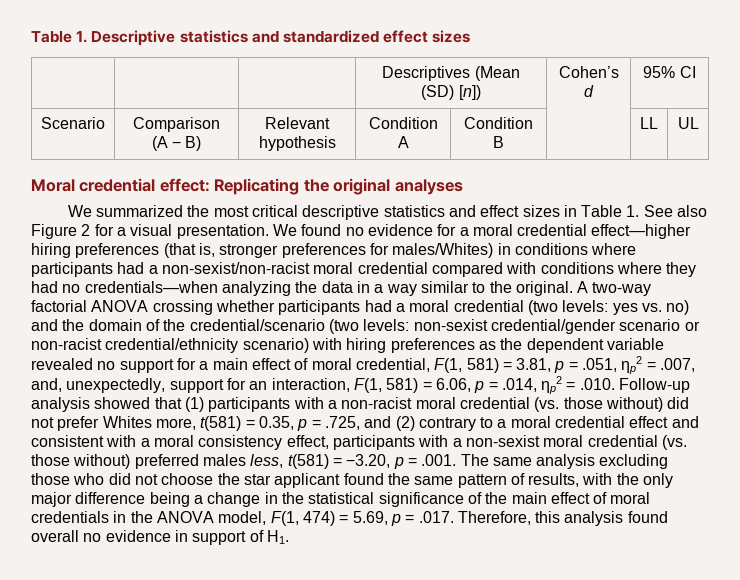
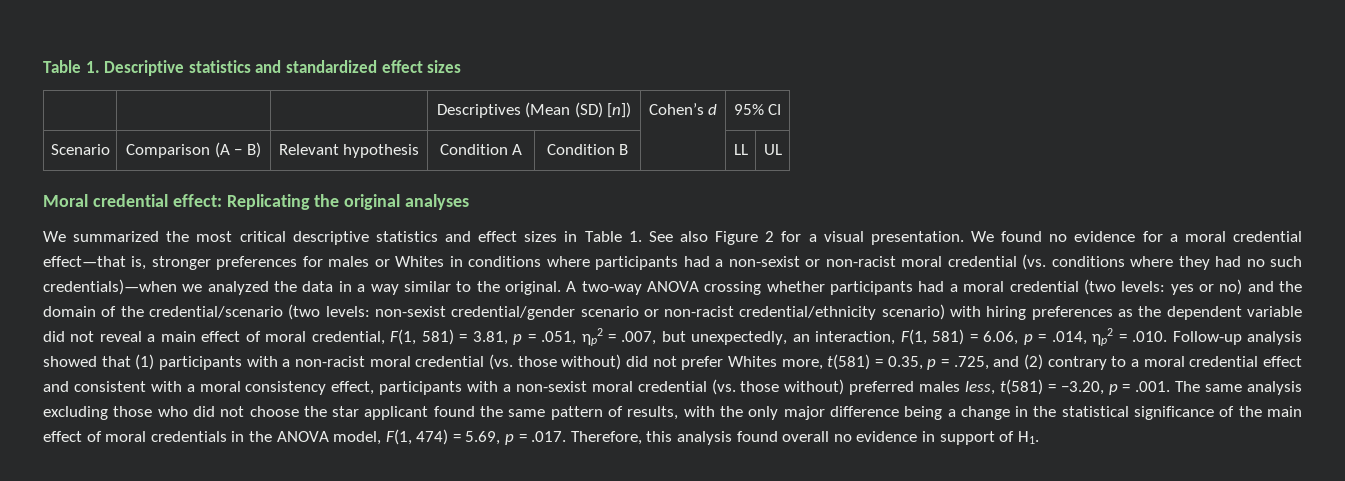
- We found no evidence for a moral credential effect—higher hiring preferences (that is, stronger preferences for males/Whites) in conditions where participants had a non-sexist/non-racist moral credential compared with conditions where they had no credentials—when analyzing the data in a way similar to the original.
+ We found no evidence for a moral credential effect—that is, stronger preferences for males or Whites in conditions where participants had a non-sexist or non-racist moral credential (vs. conditions where they had no such credentials)—when we analyzed the data in a way similar to the original.
- A two-way factorial ANOVA crossing whether participants had a moral credential (two levels:
+ A two-way ANOVA crossing whether participants had a moral credential (two levels:
- yes vs. no) and the domain of the credential/scenario (two levels:
+ yes or no) and the domain of the credential/scenario (two levels:
- non-sexist credential/gender scenario or non-racist credential/ethnicity scenario) with hiring preferences as the dependent variable revealed no support for a main effect of moral credential, F(1, 581) = 3.81, p = .051, ηp2 = .007, and, unexpectedly, support for an interaction, F(1, 581) = 6.06, p = .014, ηp2 = .010. Follow-up analysis showed that (1) participants with a non-racist moral credential (vs. those without) did not prefer Whites more, t(581) = 0.35, p = .725, and (2) contrary to a moral credential effect and consistent with a moral consistency effect, participants with a non-sexist moral credential (vs. those without) preferred males less, t(581) = −3.20, p = .001. The same analysis excluding those who did not choose the star applicant found the same pattern of results, with the only major difference being a change in the statistical significance of the main effect of moral credentials in the ANOVA model, F(1, 474) = 5.69, p = .017. Therefore, this analysis found overall no evidence in support of H1.
+ non-sexist credential/gender scenario or non-racist credential/ethnicity scenario) with hiring preferences as the dependent variable did not reveal a main effect of moral credential, F(1, 581) = 3.81, p = .051, ηp2 = .007, but unexpectedly, an interaction, F(1, 581) = 6.06, p = .014, ηp2 = .010. Follow-up analysis showed that (1) participants with a non-racist moral credential (vs. those without) did not prefer Whites more, t(581) = 0.35, p = .725, and (2) contrary to a moral credential effect and consistent with a moral consistency effect, participants with a non-sexist moral credential (vs. those without) preferred males less, t(581) = −3.20, p = .001. The same analysis excluding those who did not choose the star applicant found the same pattern of results, with the only major difference being a change in the statistical significance of the main effect of moral credentials in the ANOVA model, F(1, 474) = 5.69, p = .017. Therefore, this analysis found overall no evidence in support of H1.

